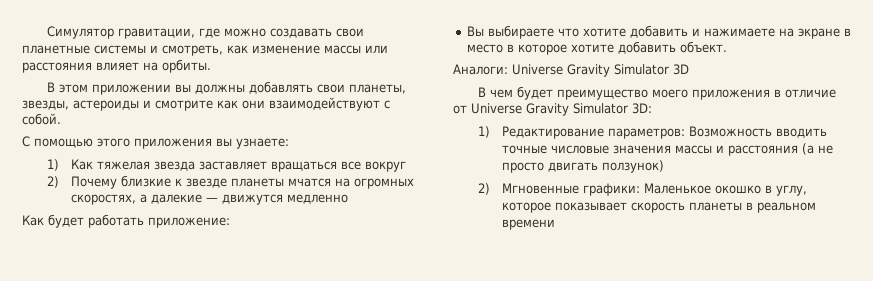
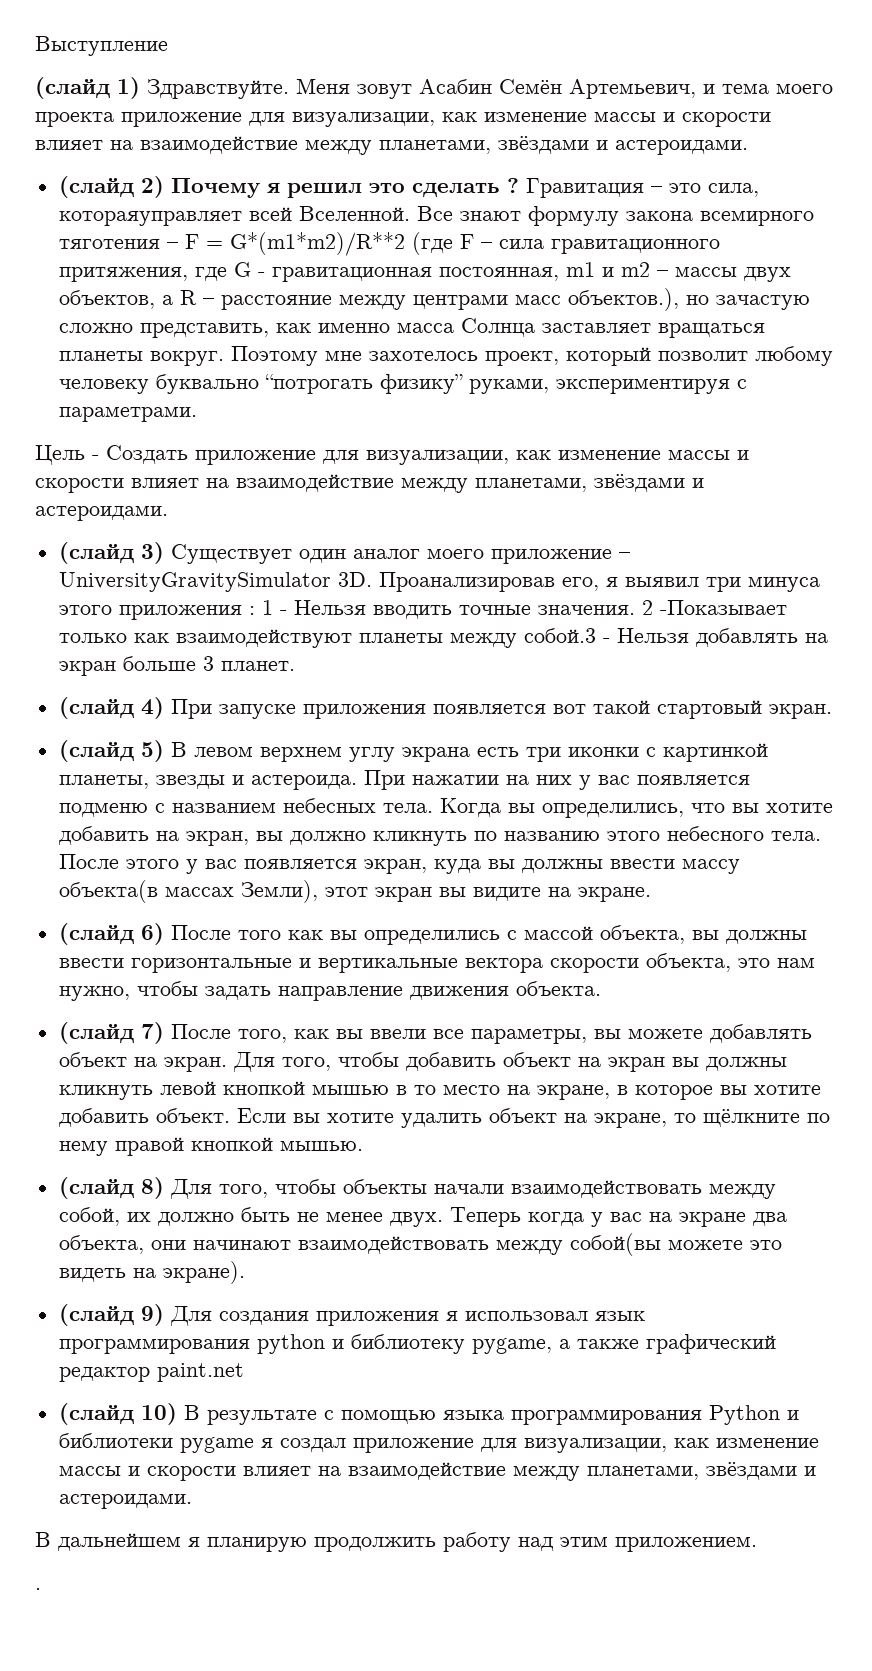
- Симулятор гравитации, где можно создавать свои планетные системы и смотреть, как изменение массы или расстояния влияет на орбиты.
- В этом приложении вы должны добавлять свои планеты, звезды, астероиды и смотрите как они взаимодействуют с собой.
- С помощью этого приложения вы узнаете:
- 1) Как тяжелая звезда заставляет вращаться все вокруг
- 2) Почему близкие к звезде планеты мчатся на огромных скоростях, а далекие — движутся медленно
- Как будет работать приложение:
- Вы выбираете что хотите добавить и нажимаете на экране в место в которое хотите добавить объект.
- Аналоги: Universe Gravity Simulator 3D
- В чем будет преимущество моего приложения в отличие от Universe Gravity Simulator 3D:
- 1) Редактирование параметров: Возможность вводить точные числовые значения массы и расстояния (а не просто двигать ползунок)
- 2) Мгновенные графики: Маленькое окошко в углу, которое показывает скорость планеты в реальном времени
+ Выступление
+ (слайд 1) Здравствуйте. Меня зовут Асабин Семён Артемьевич, и тема моего проекта приложение для визуализации, как изменение массы и скорости влияет на взаимодействие между планетами, звёздами и астероидами.
+ (слайд 2) Почему я решил это сделать ? Гравитация – это сила, котораяуправляет всей Вселенной. Все знают формулу закона всемирного тяготения – F = G*(m1*m2)/R**2 (где F – сила гравитационного притяжения, где G - гравитационная постоянная, m1 и m2 – массы двух объектов, а R – расстояние между центрами масс объектов.), но зачастую сложно представить, как именно масса Солнца заставляет вращаться планеты вокруг. Поэтому мне захотелось проект, который позволит любому человеку буквально “потрогать физику” руками, экспериментируя с параметрами.
+ Цель - Создать приложение для визуализации, как изменение массы и скорости влияет на взаимодействие между планетами, звёздами и астероидами.
+ (слайд 3) Существует один аналог моего приложение – UniversityGravitySimulator 3D. Проанализировав его, я выявил три минуса этого приложения : 1 - Нельзя вводить точные значения. 2 -Показывает только как взаимодействуют планеты между собой.3 - Нельзя добавлять на экран больше 3 планет.
+ (слайд 4) При запуске приложения появляется вот такой стартовый экран.
+ (слайд 5) В левом верхнем углу экрана есть три иконки с картинкой планеты, звезды и астероида. При нажатии на них у вас появляется подменю с названием небесных тела. Когда вы определились, что вы хотите добавить на экран, вы должно кликнуть по названию этого небесного тела. После этого у вас появляется экран, куда вы должны ввести массу объекта(в массах Земли), этот экран вы видите на экране.
+ (слайд 6) После того как вы определились с массой объекта, вы должны ввести горизонтальные и вертикальные вектора скорости объекта, это нам нужно, чтобы задать направление движения объекта.
+ (слайд 7) После того, как вы ввели все параметры, вы можете добавлять объект на экран. Для того, чтобы добавить объект на экран вы должны кликнуть левой кнопкой мышью в то место на экране, в которое вы хотите добавить объект. Если вы хотите удалить объект на экране, то щёлкните по нему правой кнопкой мышью.
+ (слайд 8) Для того, чтобы объекты начали взаимодействовать между собой, их должно быть не менее двух. Теперь когда у вас на экране два объекта, они начинают взаимодействовать между собой(вы можете это видеть на экране).
+ (слайд 9) Для создания приложения я использовал язык программирования python и библиотеку pygame, а также графический редактор paint.net
+ (слайд 10) В результате с помощью языка программирования Python и библиотеки pygame я создал приложение для визуализации, как изменение массы и скорости влияет на взаимодействие между планетами, звёздами и астероидами.
+ В дальнейшем я планирую продолжить работу над этим приложением.
+ .

